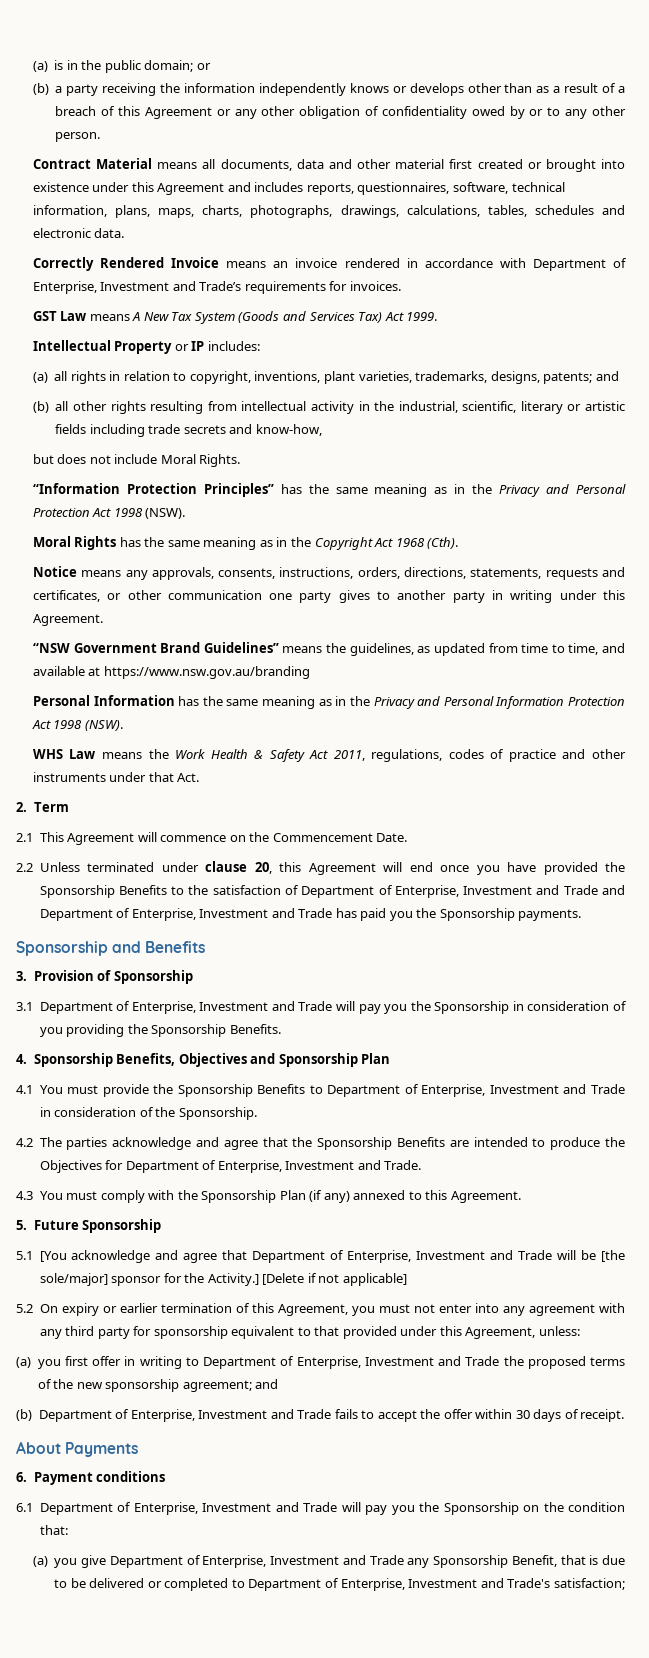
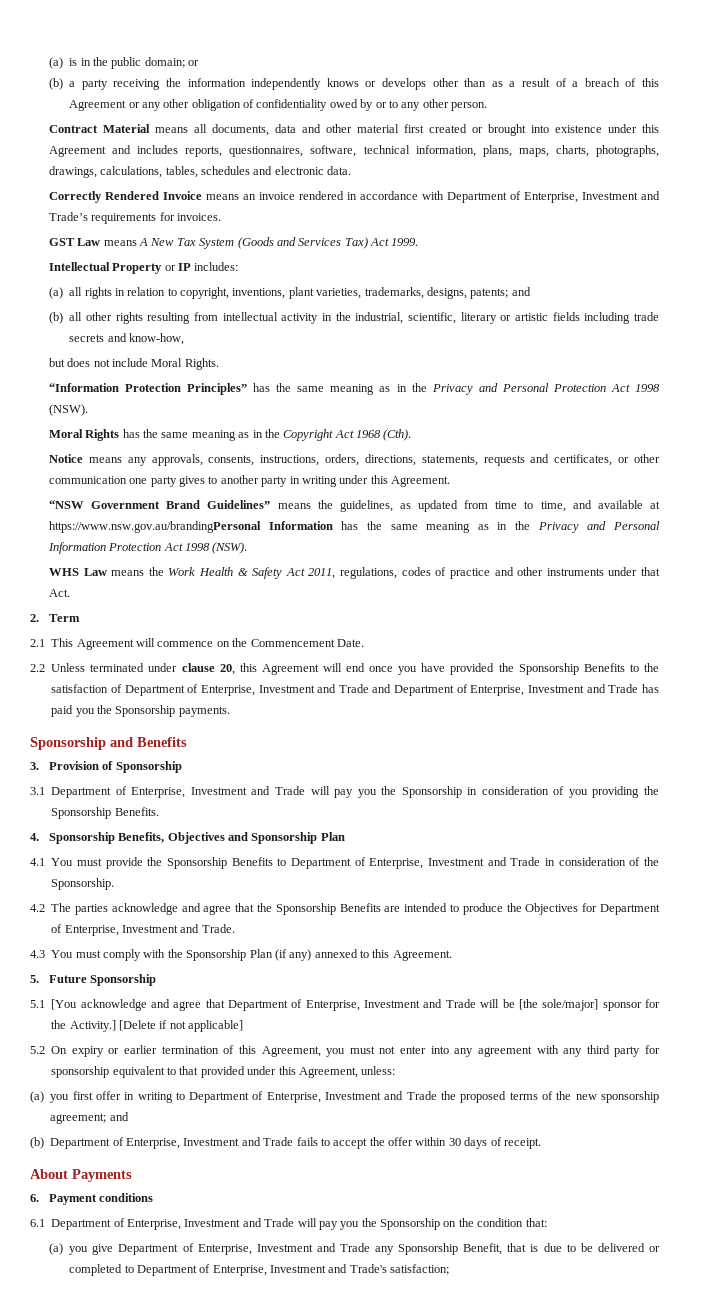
- “NSW Government Brand Guidelines” means the guidelines, as updated from time to time, and available at https://www.nsw.gov.au/branding
- Personal Information has the same meaning as in the Privacy and Personal Information Protection Act 1998 (NSW).
+ “NSW Government Brand Guidelines” means the guidelines, as updated from time to time, and available at https://www.nsw.gov.au/brandingPersonal Information has the same meaning as in the Privacy and Personal Information Protection Act 1998 (NSW).

